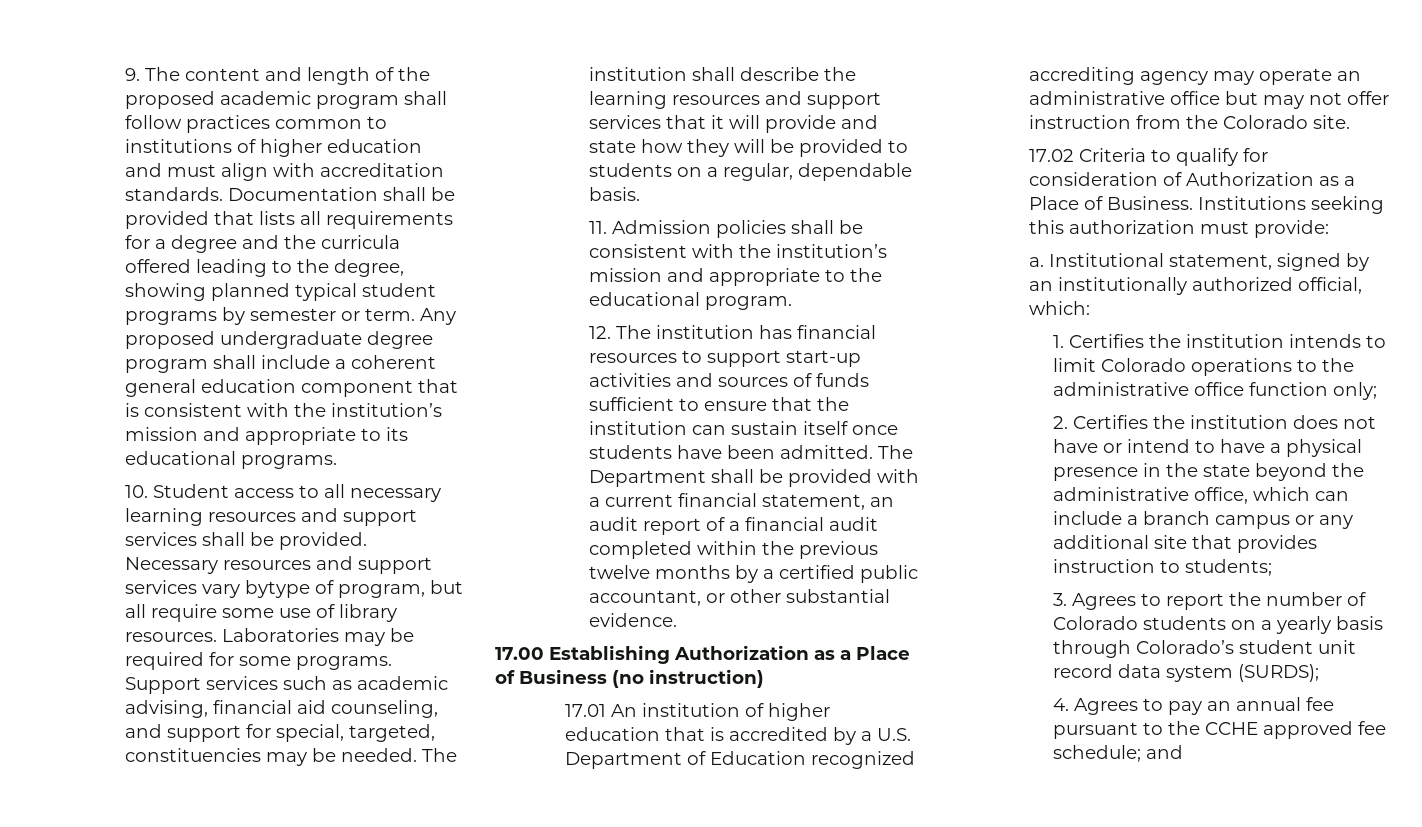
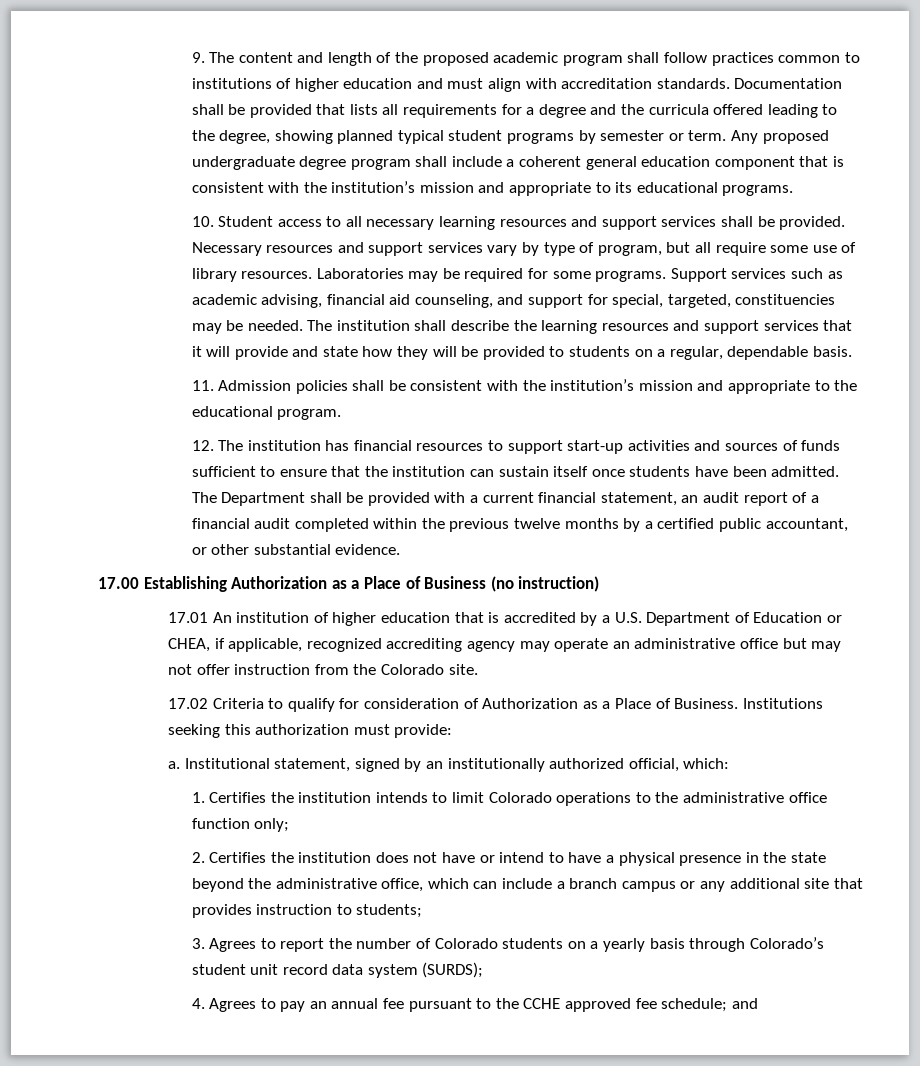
- Necessary resources and support services vary bytype of program, but all require some use of library resources.
+ Necessary resources and support services vary by type of program, but all require some use of library resources.
- 17.01 An institution of higher education that is accredited by a U.S. Department of Education recognized accrediting agency may operate an administrative office but may not offer instruction from the Colorado site.
+ 17.01 An institution of higher education that is accredited by a U.S. Department of Education or CHEA, if applicable, recognized accrediting agency may operate an administrative office but may not offer instruction from the Colorado site.

